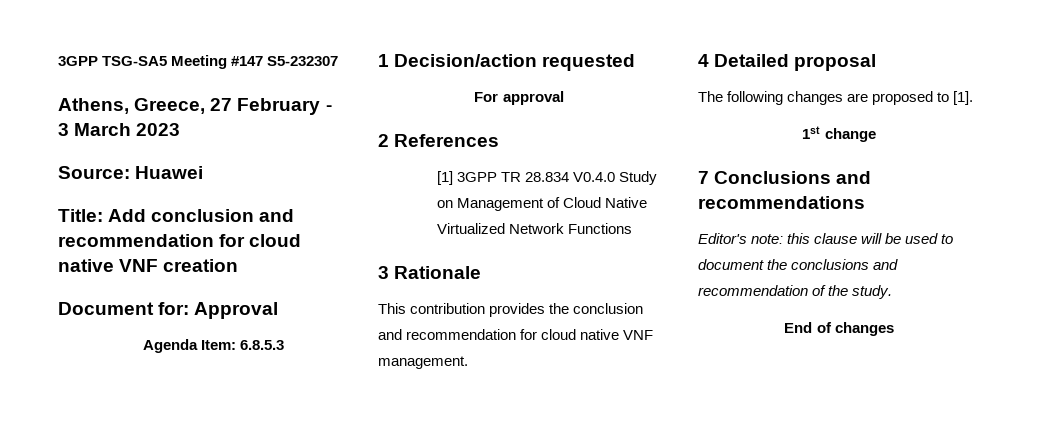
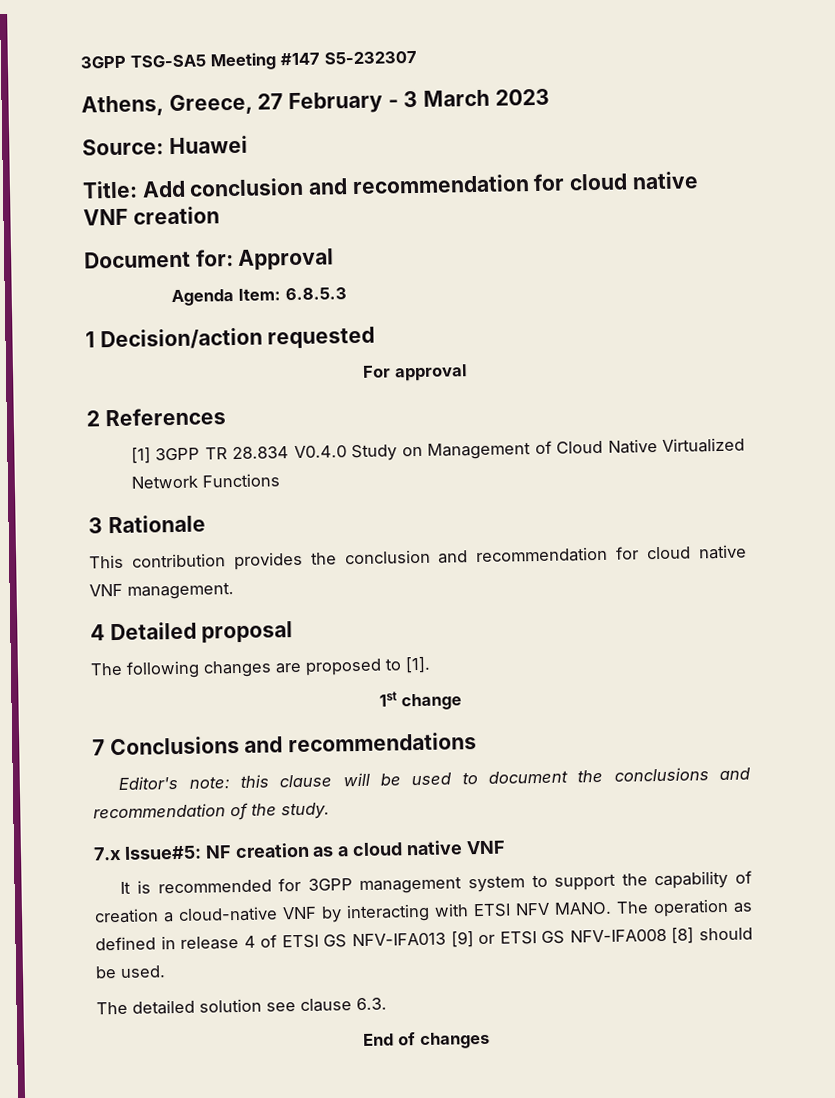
+ 7.x Issue#5: NF creation as a cloud native VNF
+ It is recommended for 3GPP management system to support the capability of creation a cloud-native VNF by interacting with ETSI NFV MANO. The operation as defined in release 4 of ETSI GS NFV-IFA013 [9] or ETSI GS NFV-IFA008 [8] should be used.
+ The detailed solution see clause 6.3.

